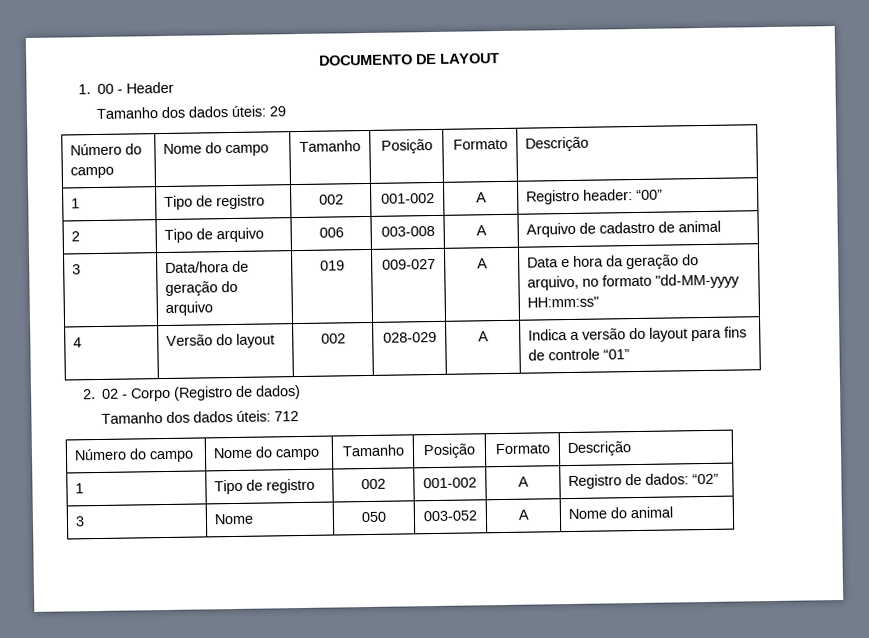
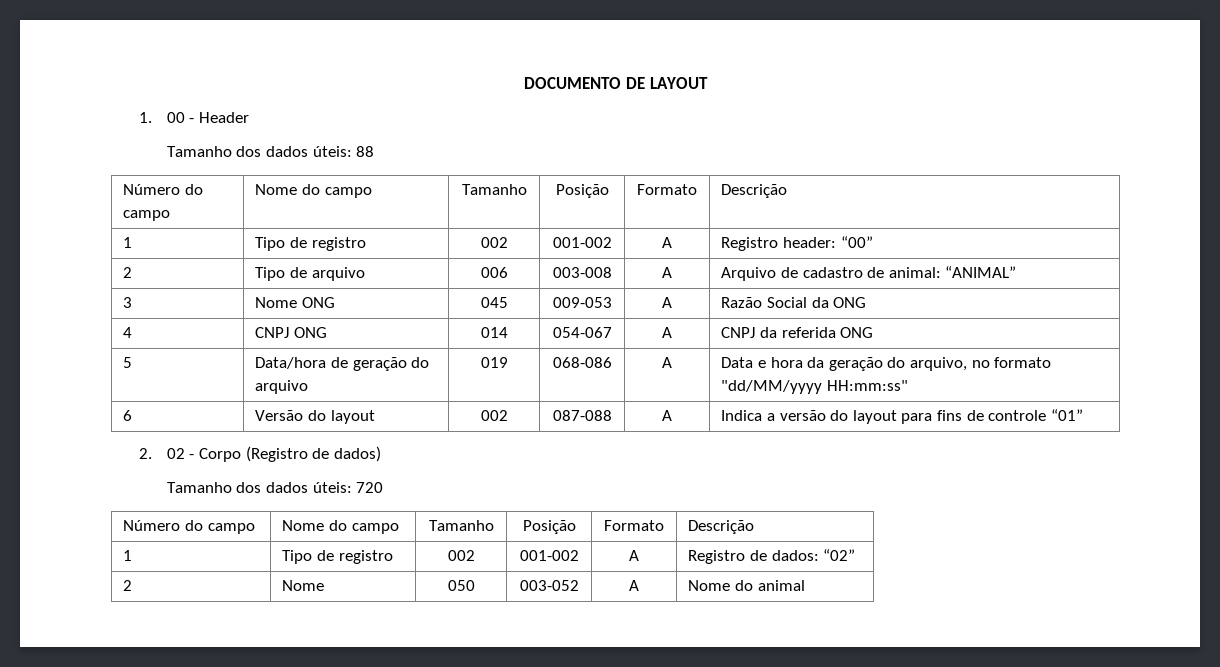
- Tamanho dos dados úteis: 29
+ Tamanho dos dados úteis: 88
- 2 | Tipo de arquivo | 006 | 003-008 | A | Arquivo de cadastro de animal
- 3 | Data/hora de geração do arquivo | 019 | 009-027 | A | Data e hora da geração do arquivo, no formato "dd-MM-yyyy HH:mm:ss"
+ 2 | Tipo de arquivo | 006 | 003-008 | A | Arquivo de cadastro de animal: “ANIMAL”
+ 3 | Nome ONG | 045 | 009-053 | A | Razão Social da ONG
+ 4 | CNPJ ONG | 014 | 054-067 | A | CNPJ da referida ONG
+ 5 | Data/hora de geração do arquivo | 019 | 068-086 | A | Data e hora da geração do arquivo, no formato "dd/MM/yyyy HH:mm:ss"
- 4 | Versão do layout | 002 | 028-029 | A | Indica a versão do layout para fins de controle “01”
+ 6 | Versão do layout | 002 | 087-088 | A | Indica a versão do layout para fins de controle “01”
- Tamanho dos dados úteis: 712
+ Tamanho dos dados úteis: 720
- 3 | Nome | 050 | 003-052 | A | Nome do animal
+ 2 | Nome | 050 | 003-052 | A | Nome do animal

